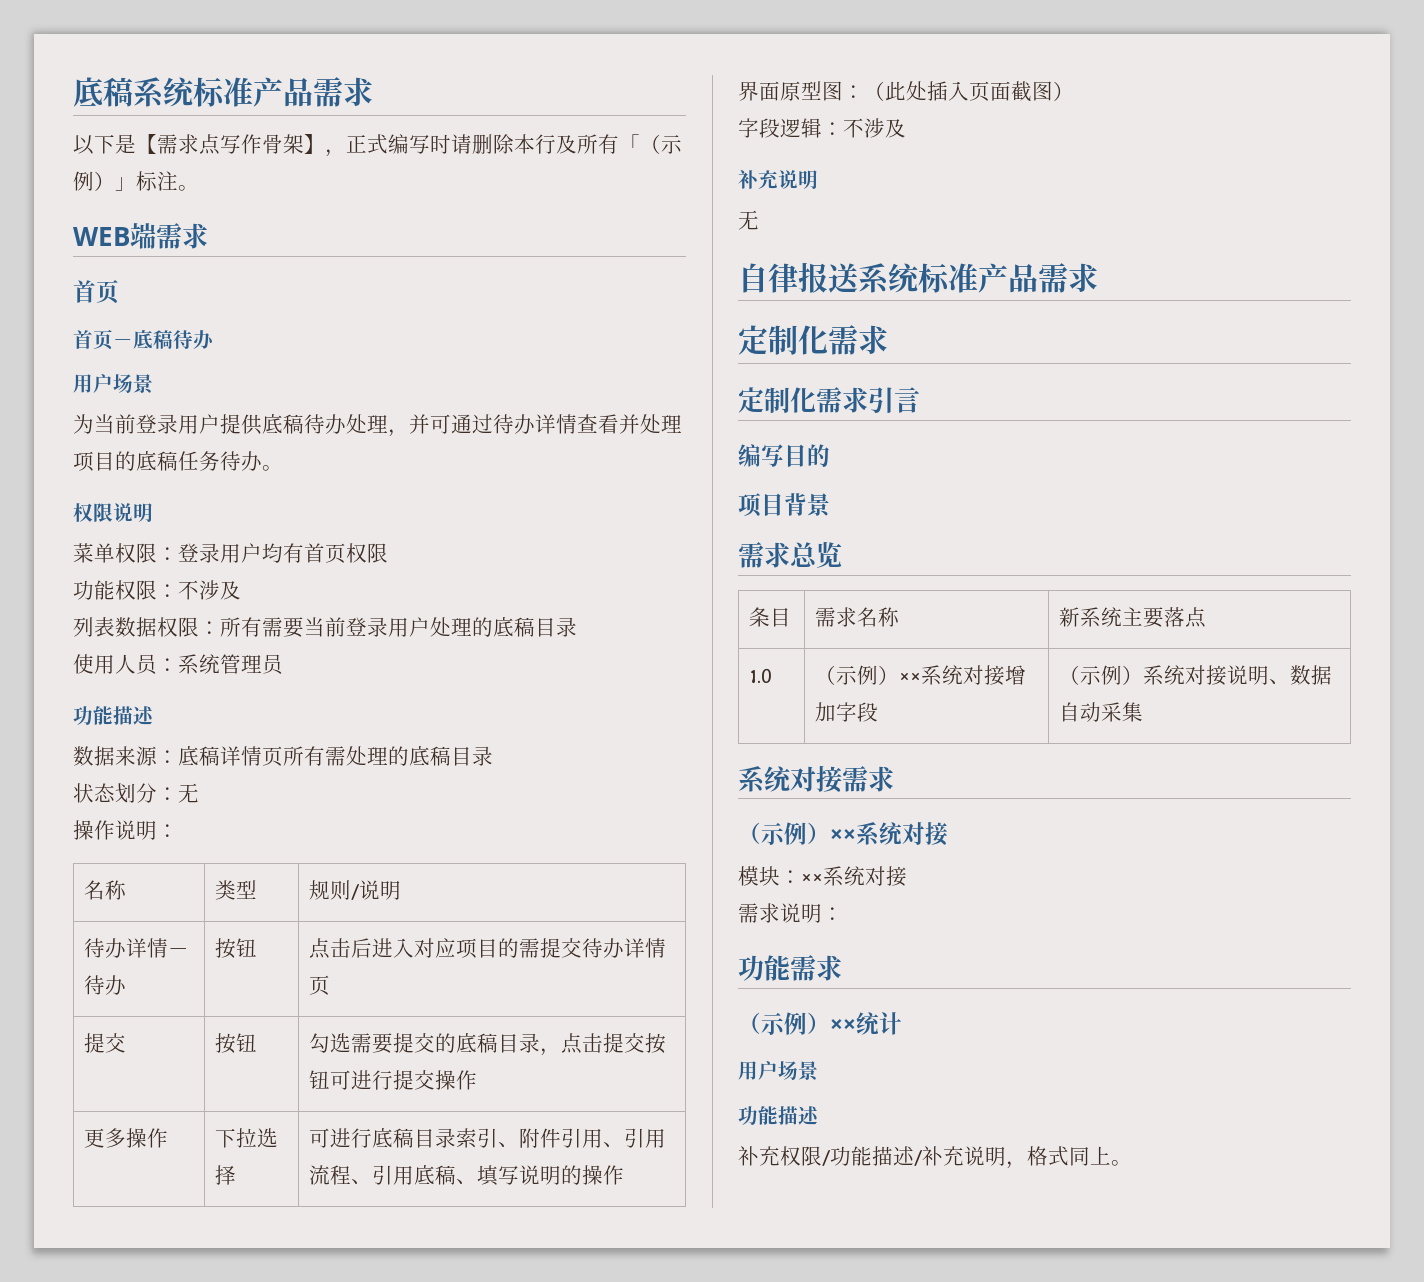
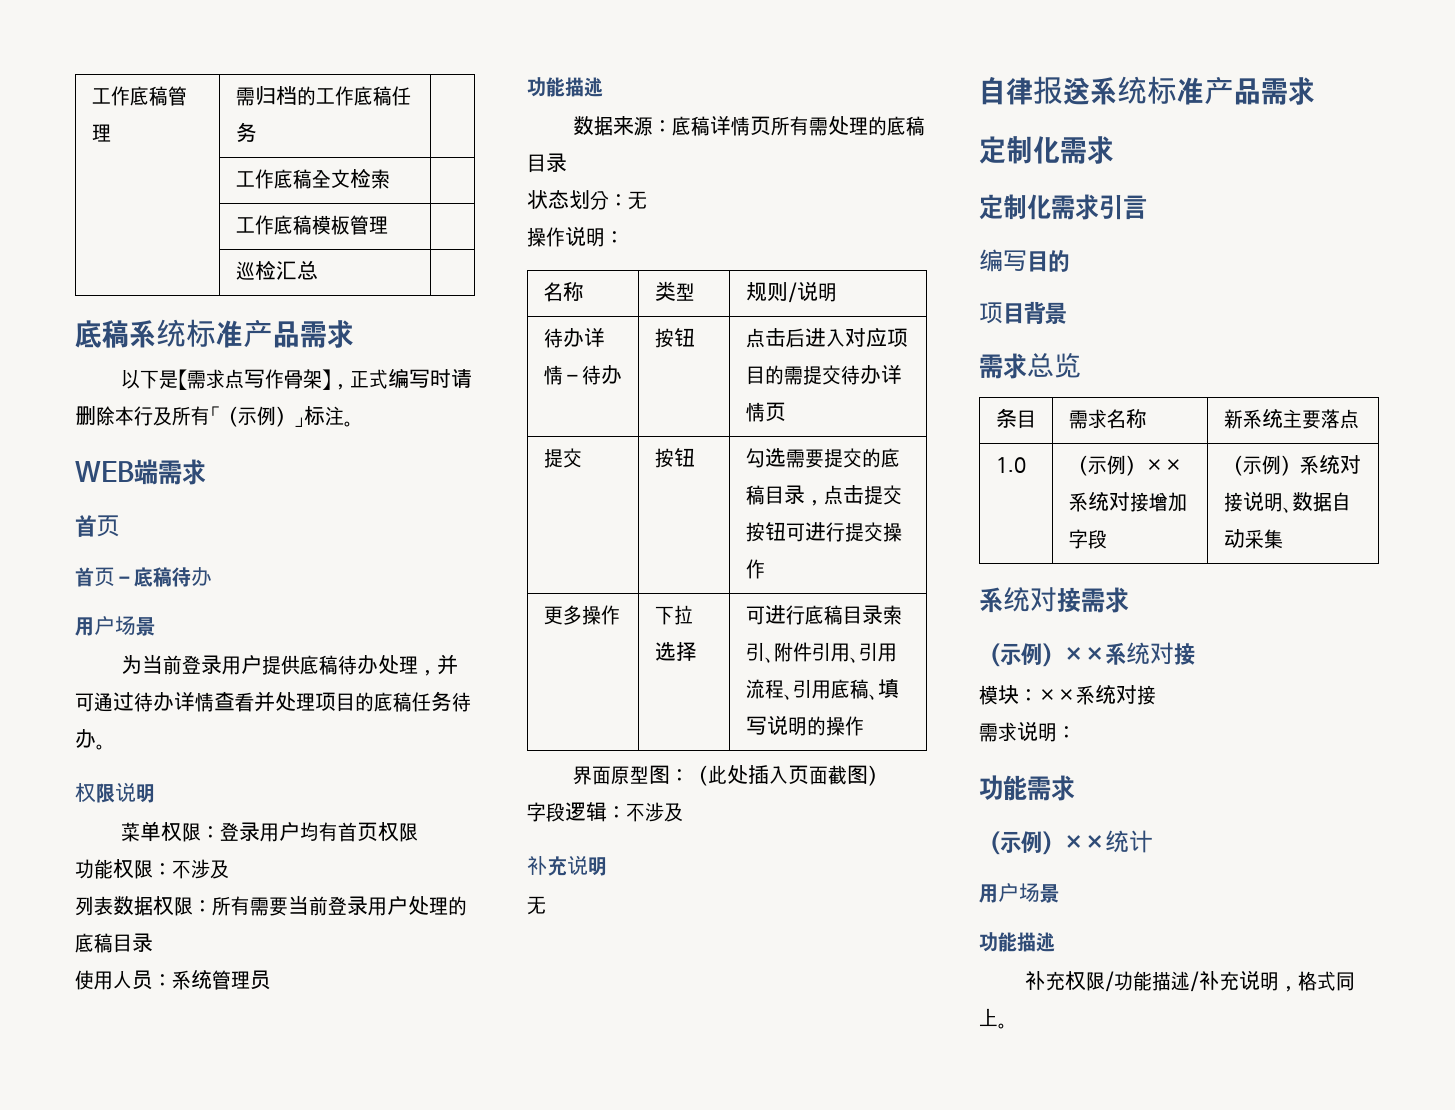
+ 工作底稿管理 | 需归档的工作底稿任务 |
+ | 工作底稿全文检索 |
+ | 工作底稿模板管理 |
+ | 巡检汇总 |

